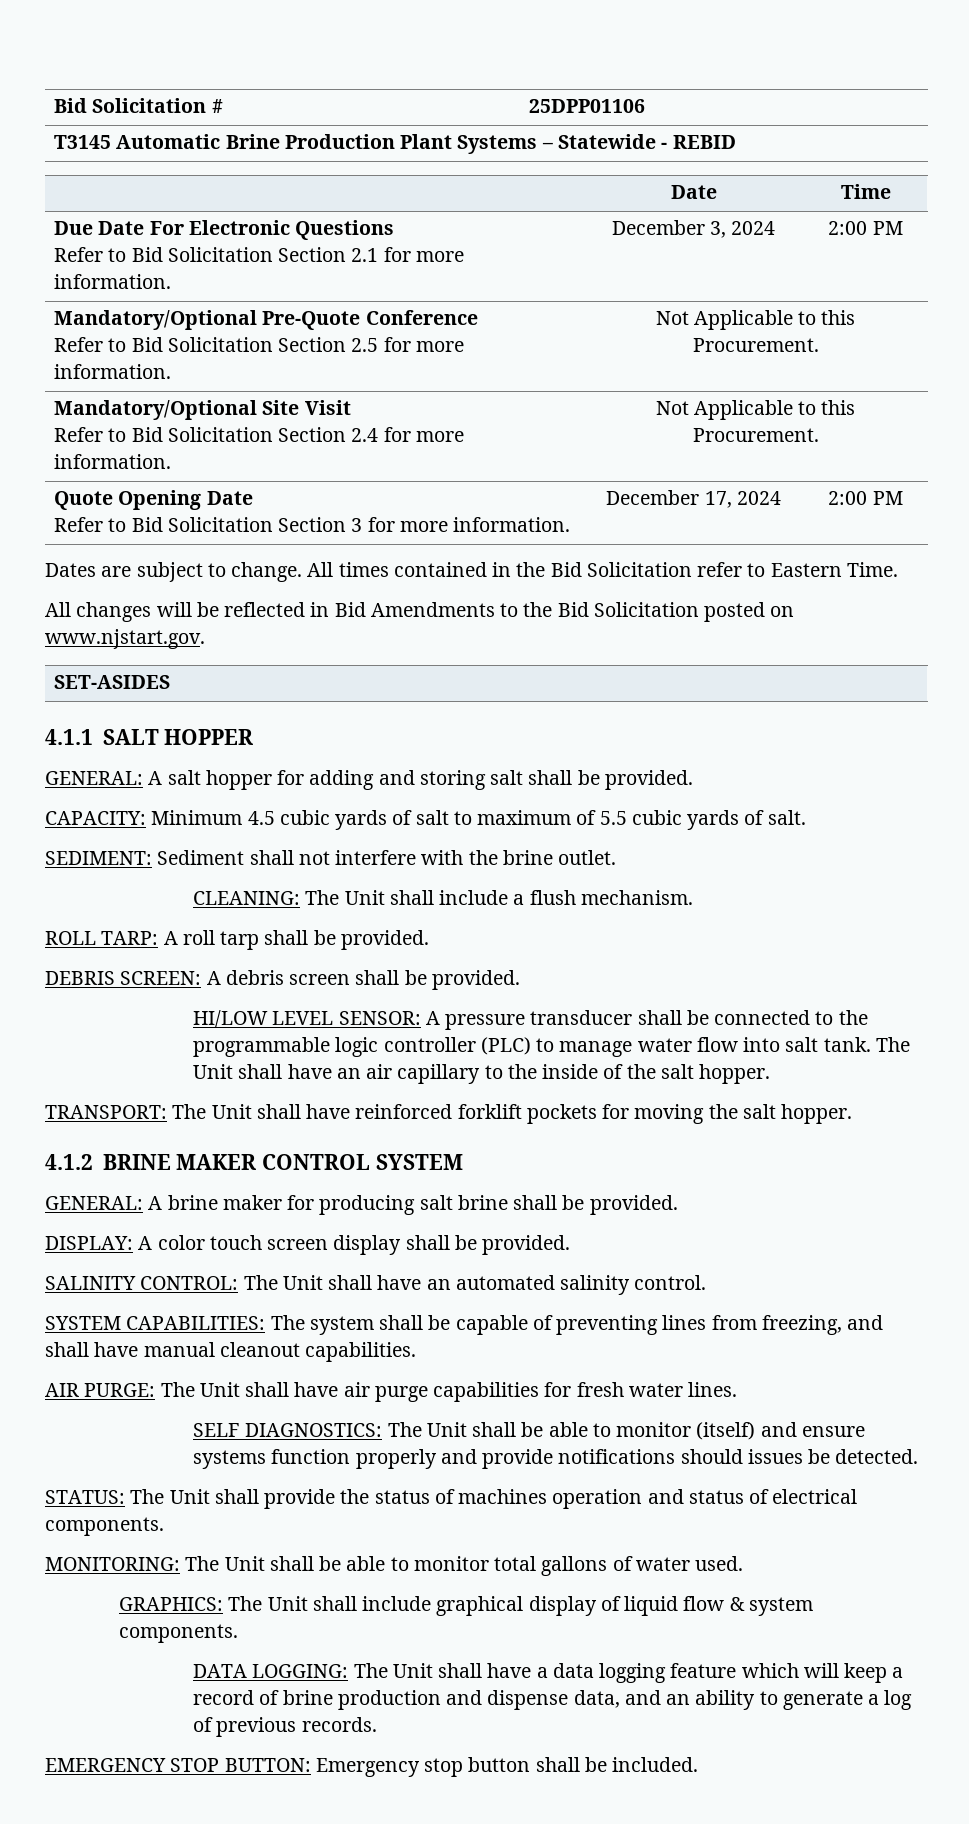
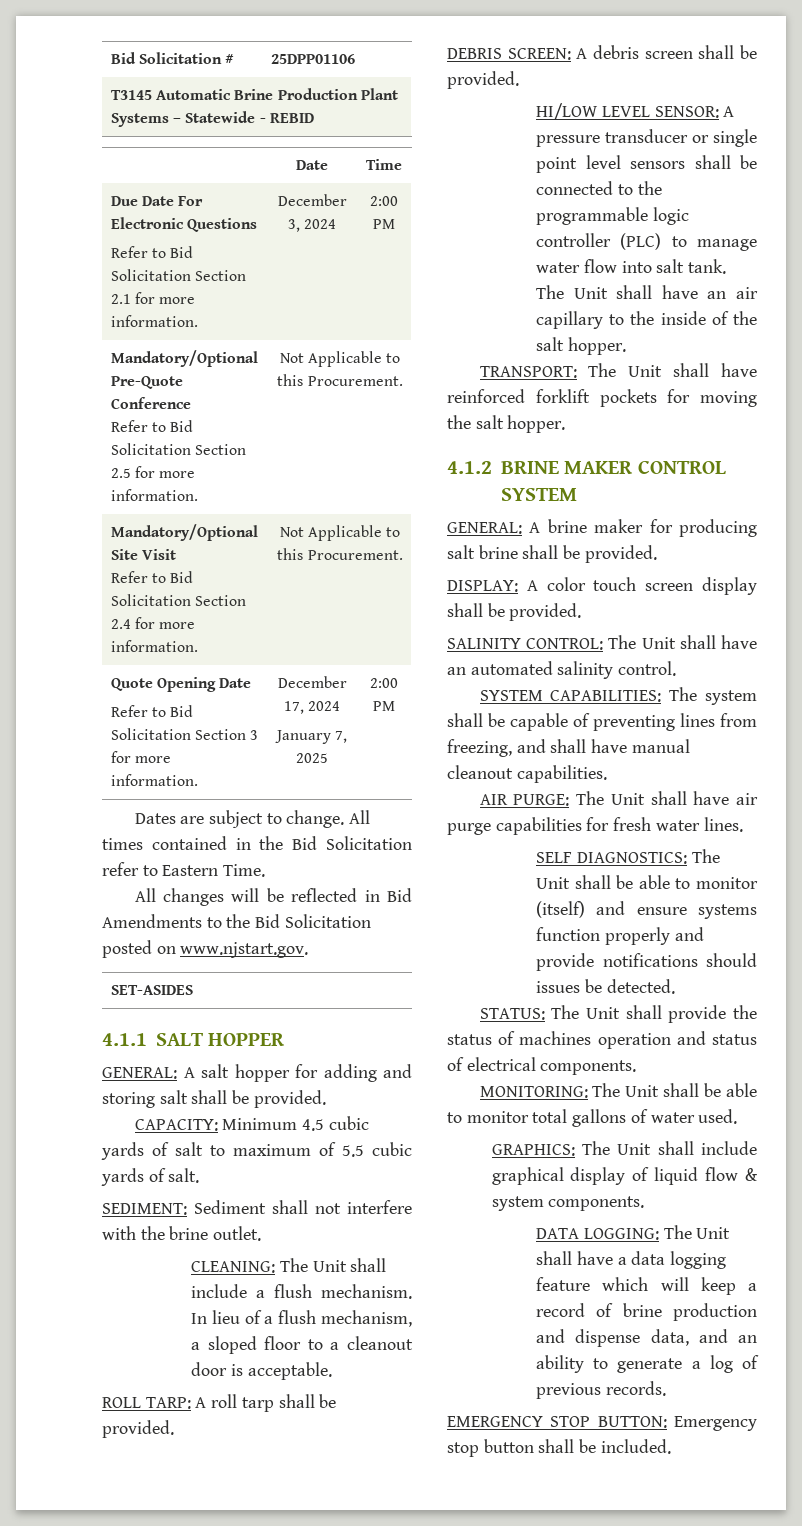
  Quote Opening Date
- Refer to Bid Solicitation Section 3 for more information. | December 17, 2024 | 2:00 PM
+ Refer to Bid Solicitation Section 3 for more information. | December 17, 2024
+ January 7, 2025 | 2:00 PM
+ In lieu of a flush mechanism, a sloped floor to a cleanout door is acceptable.
- HI/LOW LEVEL SENSOR: A pressure transducer shall be connected to the programmable logic controller (PLC) to manage water flow into salt tank.
+ HI/LOW LEVEL SENSOR: A pressure transducer or single point level sensors shall be connected to the programmable logic controller (PLC) to manage water flow into salt tank.

